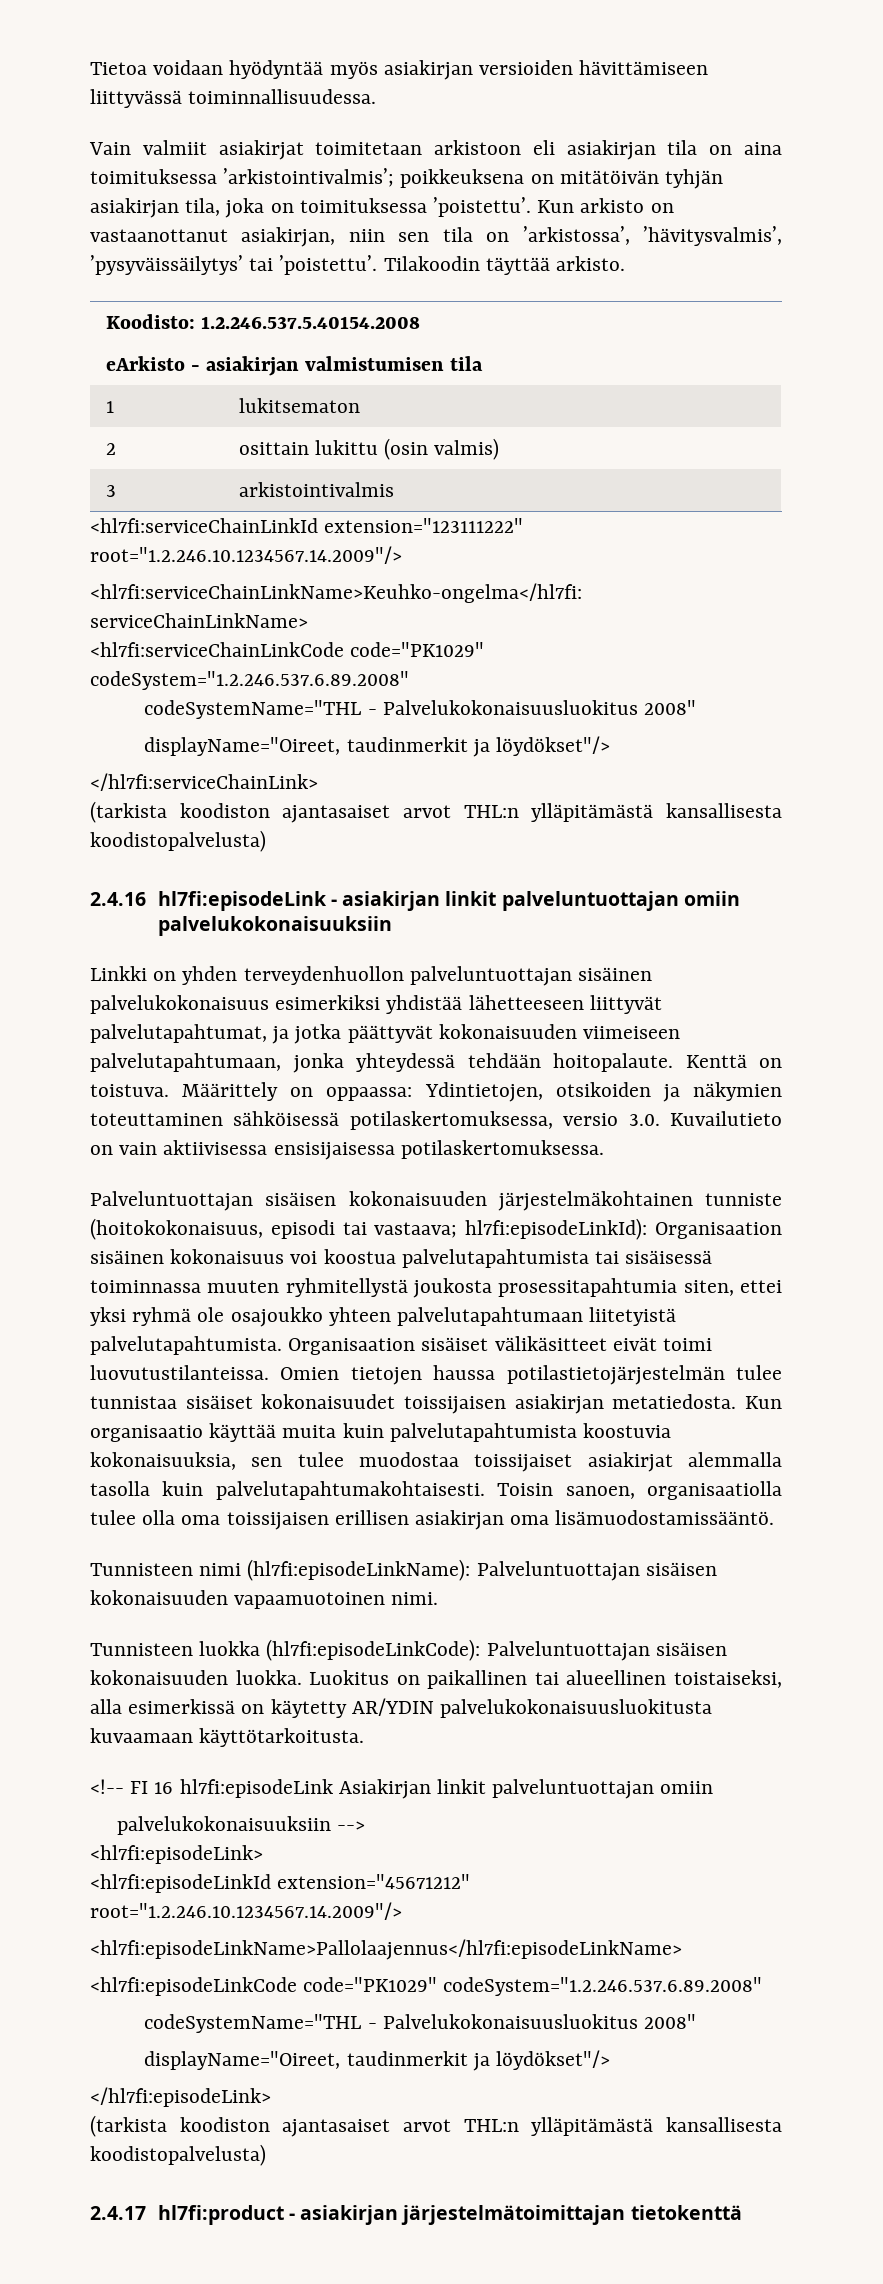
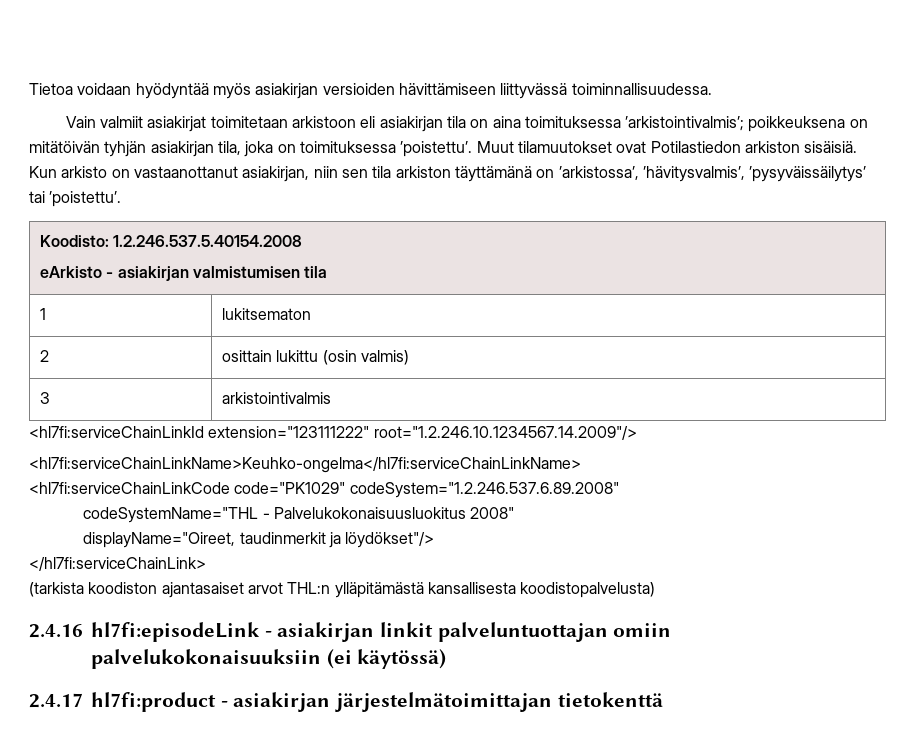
+ Muut tilamuutokset ovat Potilastiedon arkiston sisäisiä.
- Kun arkisto on vastaanottanut asiakirjan, niin sen tila on ’arkistossa’, ’hävitysvalmis’, ’pysyväissäilytys’ tai ’poistettu’. Tilakoodin täyttää arkisto.
+ Kun arkisto on vastaanottanut asiakirjan, niin sen tila arkiston täyttämänä on ’arkistossa’, ’hävitysvalmis’, ’pysyväissäilytys’ tai ’poistettu’.
- 2.4.16 hl7fi:episodeLink - asiakirjan linkit palveluntuottajan omiin palvelukokonaisuuksiin
- Linkki on yhden terveydenhuollon palveluntuottajan sisäinen palvelukokonaisuus esimerkiksi yhdistää lähetteeseen liittyvät palvelutapahtumat, ja jotka päättyvät kokonaisuuden viimeiseen palvelutapahtumaan, jonka yhteydessä tehdään hoitopalaute. Kenttä on toistuva. Määrittely on oppaassa: Ydintietojen, otsikoiden ja näkymien toteuttaminen sähköisessä potilaskertomuksessa, versio 3.0. Kuvailutieto on vain aktiivisessa ensisijaisessa potilaskertomuksessa.
- Palveluntuottajan sisäisen kokonaisuuden järjestelmäkohtainen tunniste (hoitokokonaisuus, episodi tai vastaava; hl7fi:episodeLinkId): Organisaation sisäinen kokonaisuus voi koostua palvelutapahtumista tai sisäisessä toiminnassa muuten ryhmitellystä joukosta prosessitapahtumia siten, ettei yksi ryhmä ole osajoukko yhteen palvelutapahtumaan liitetyistä palvelutapahtumista. Organisaation sisäiset välikäsitteet eivät toimi luovutustilanteissa. Omien tietojen haussa potilastietojärjestelmän tulee tunnistaa sisäiset kokonaisuudet toissijaisen asiakirjan metatiedosta. Kun organisaatio käyttää muita kuin palvelutapahtumista koostuvia kokonaisuuksia, sen tulee muodostaa toissijaiset asiakirjat alemmalla tasolla kuin palvelutapahtumakohtaisesti. Toisin sanoen, organisaatiolla tulee olla oma toissijaisen erillisen asiakirjan oma lisämuodostamissääntö.
- Tunnisteen nimi (hl7fi:episodeLinkName): Palveluntuottajan sisäisen kokonaisuuden vapaamuotoinen nimi.
- Tunnisteen luokka (hl7fi:episodeLinkCode): Palveluntuottajan sisäisen kokonaisuuden luokka. Luokitus on paikallinen tai alueellinen toistaiseksi, alla esimerkissä on käytetty AR/YDIN palvelukokonaisuusluokitusta kuvaamaan käyttötarkoitusta.
- <!-- FI 16 hl7fi:episodeLink Asiakirjan linkit palveluntuottajan omiin
- palvelukokonaisuuksiin -->
- <hl7fi:episodeLink>
- <hl7fi:episodeLinkId extension="45671212" root="1.2.246.10.1234567.14.2009"/>
- <hl7fi:episodeLinkName>Pallolaajennus</hl7fi:episodeLinkName>
- <hl7fi:episodeLinkCode code="PK1029" codeSystem="1.2.246.537.6.89.2008"
- codeSystemName="THL - Palvelukokonaisuusluokitus 2008"
- displayName="Oireet, taudinmerkit ja löydökset"/>
- </hl7fi:episodeLink>
- (tarkista koodiston ajantasaiset arvot THL:n ylläpitämästä kansallisesta koodistopalvelusta)
+ 2.4.16 hl7fi:episodeLink - asiakirjan linkit palveluntuottajan omiin palvelukokonaisuuksiin (ei käytössä)

